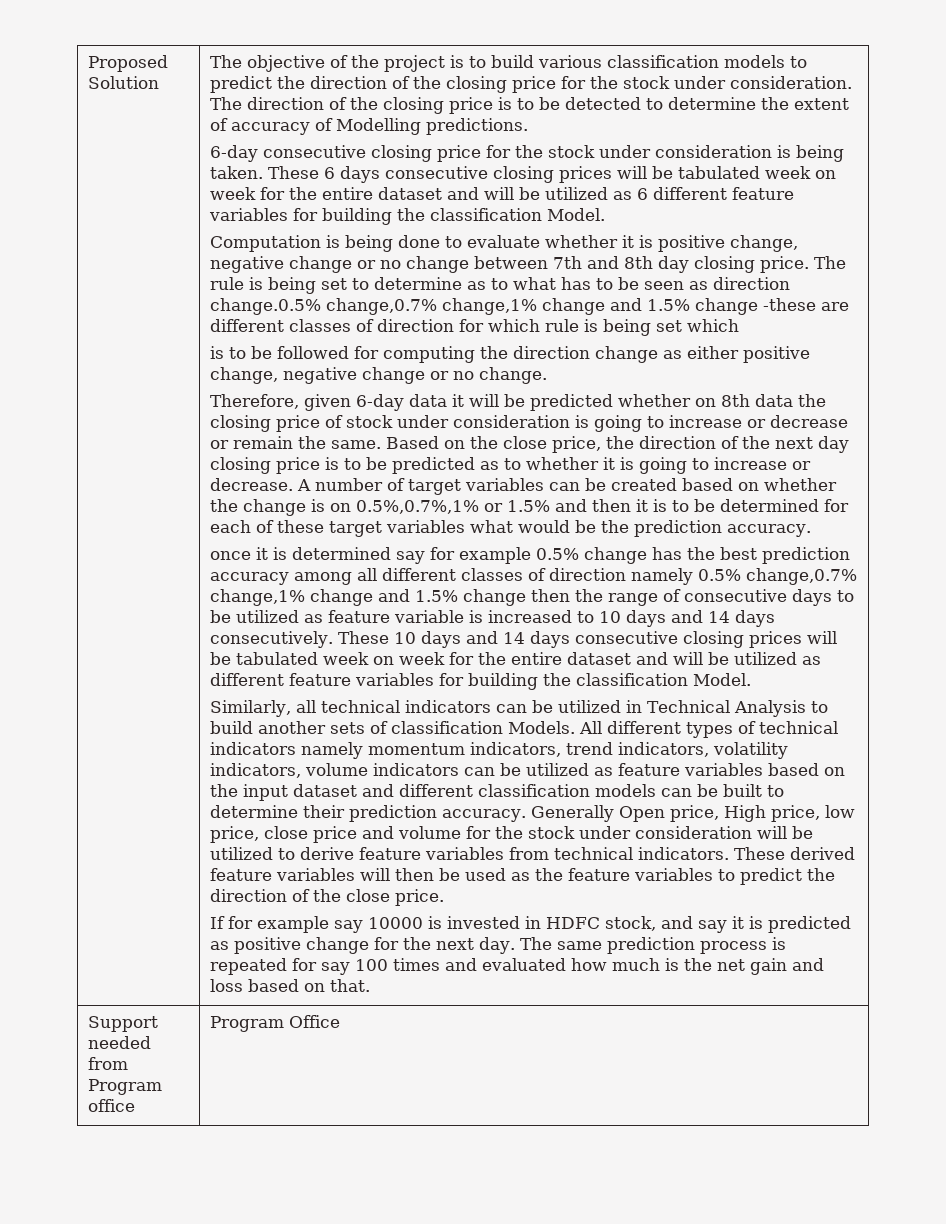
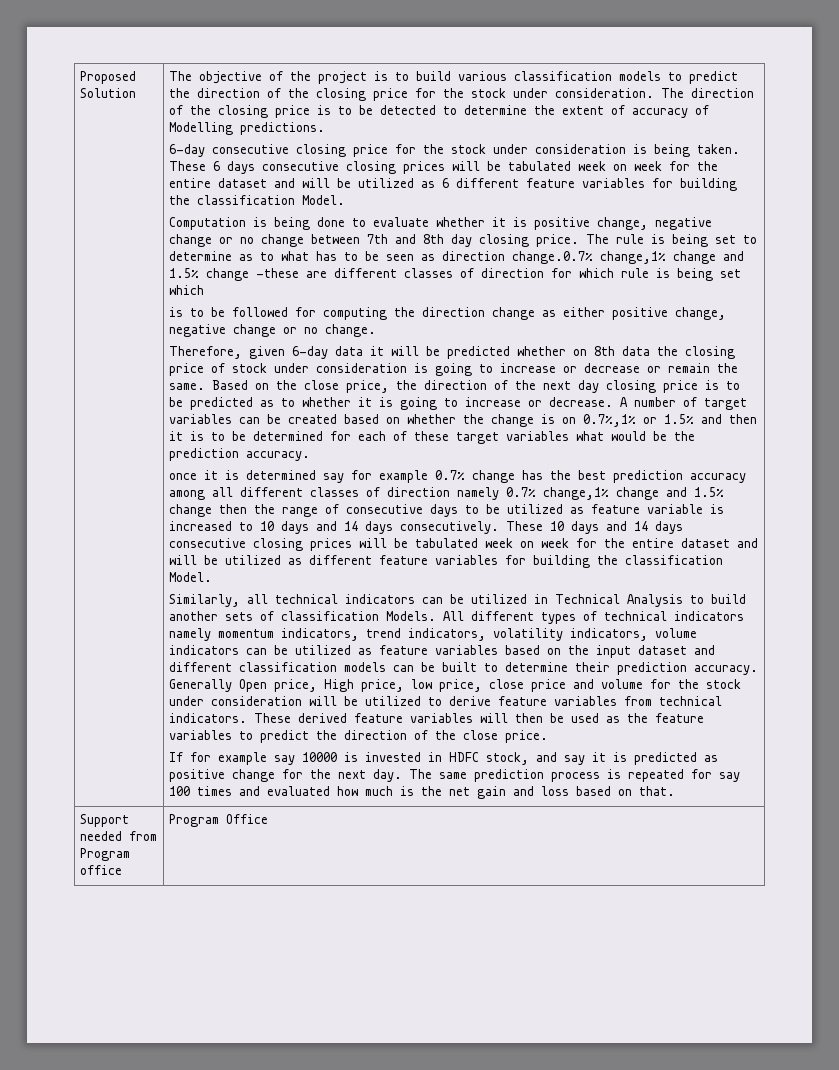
- The rule is being set to determine as to what has to be seen as direction change.0.5% change,0.7% change,1% change and 1.5% change -these are different classes of direction for which rule is being set which
+ The rule is being set to determine as to what has to be seen as direction change.0.7% change,1% change and 1.5% change -these are different classes of direction for which rule is being set which
- A number of target variables can be created based on whether the change is on 0.5%,0.7%,1% or 1.5% and then it is to be determined for each of these target variables what would be the prediction accuracy.
+ A number of target variables can be created based on whether the change is on 0.7%,1% or 1.5% and then it is to be determined for each of these target variables what would be the prediction accuracy.
- once it is determined say for example 0.5% change has the best prediction accuracy among all different classes of direction namely 0.5% change,0.7% change,1% change and 1.5% change then the range of consecutive days to be utilized as feature variable is increased to 10 days and 14 days consecutively.
+ once it is determined say for example 0.7% change has the best prediction accuracy among all different classes of direction namely 0.7% change,1% change and 1.5% change then the range of consecutive days to be utilized as feature variable is increased to 10 days and 14 days consecutively.

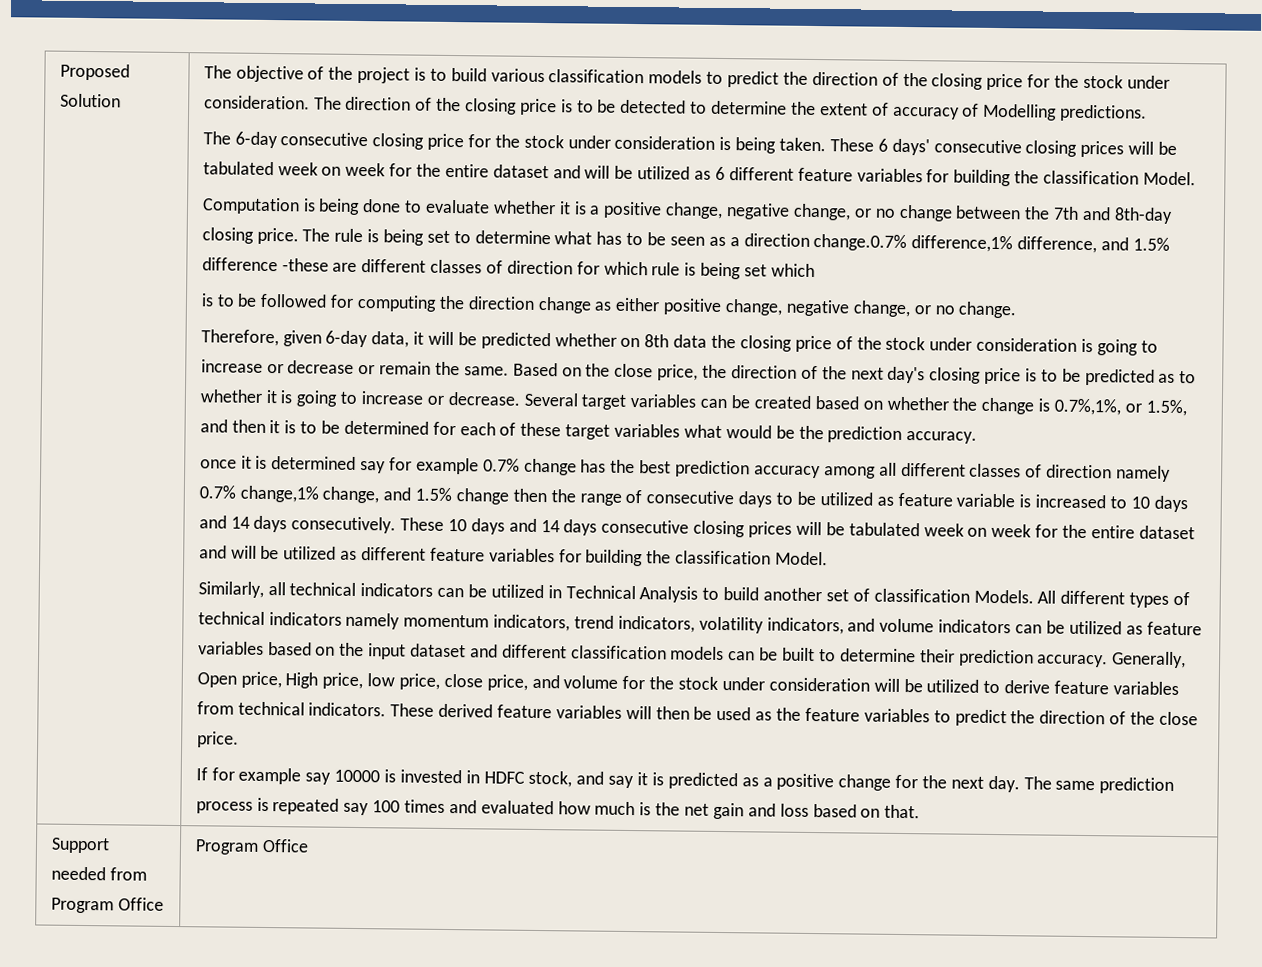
- 6-day consecutive closing price for the stock under consideration is being taken.
+ The 6-day consecutive closing price for the stock under consideration is being taken.
- These 6 days consecutive closing prices will be tabulated week on week for the entire dataset and will be utilized as 6 different feature variables for building the classification Model.
+ These 6 days' consecutive closing prices will be tabulated week on week for the entire dataset and will be utilized as 6 different feature variables for building the classification Model.
- Computation is being done to evaluate whether it is positive change, negative change or no change between 7th and 8th day closing price.
+ Computation is being done to evaluate whether it is a positive change, negative change, or no change between the 7th and 8th-day closing price.
- The rule is being set to determine as to what has to be seen as direction change.0.7% change,1% change and 1.5% change -these are different classes of direction for which rule is being set which
+ The rule is being set to determine what has to be seen as a direction change.0.7% difference,1% difference, and 1.5% difference -these are different classes of direction for which rule is being set which
- is to be followed for computing the direction change as either positive change, negative change or no change.
+ is to be followed for computing the direction change as either positive change, negative change, or no change.
- Therefore, given 6-day data it will be predicted whether on 8th data the closing price of stock under consideration is going to increase or decrease or remain the same.
+ Therefore, given 6-day data, it will be predicted whether on 8th data the closing price of the stock under consideration is going to increase or decrease or remain the same.
- Based on the close price, the direction of the next day closing price is to be predicted as to whether it is going to increase or decrease.
+ Based on the close price, the direction of the next day's closing price is to be predicted as to whether it is going to increase or decrease.
- A number of target variables can be created based on whether the change is on 0.7%,1% or 1.5% and then it is to be determined for each of these target variables what would be the prediction accuracy.
+ Several target variables can be created based on whether the change is 0.7%,1%, or 1.5%, and then it is to be determined for each of these target variables what would be the prediction accuracy.
- once it is determined say for example 0.7% change has the best prediction accuracy among all different classes of direction namely 0.7% change,1% change and 1.5% change then the range of consecutive days to be utilized as feature variable is increased to 10 days and 14 days consecutively.
+ once it is determined say for example 0.7% change has the best prediction accuracy among all different classes of direction namely 0.7% change,1% change, and 1.5% change then the range of consecutive days to be utilized as feature variable is increased to 10 days and 14 days consecutively.
- Similarly, all technical indicators can be utilized in Technical Analysis to build another sets of classification Models.
+ Similarly, all technical indicators can be utilized in Technical Analysis to build another set of classification Models.
- All different types of technical indicators namely momentum indicators, trend indicators, volatility indicators, volume indicators can be utilized as feature variables based on the input dataset and different classification models can be built to determine their prediction accuracy.
+ All different types of technical indicators namely momentum indicators, trend indicators, volatility indicators, and volume indicators can be utilized as feature variables based on the input dataset and different classification models can be built to determine their prediction accuracy.
- Generally Open price, High price, low price, close price and volume for the stock under consideration will be utilized to derive feature variables from technical indicators.
+ Generally, Open price, High price, low price, close price, and volume for the stock under consideration will be utilized to derive feature variables from technical indicators.
- If for example say 10000 is invested in HDFC stock, and say it is predicted as positive change for the next day.
+ If for example say 10000 is invested in HDFC stock, and say it is predicted as a positive change for the next day.
- The same prediction process is repeated for say 100 times and evaluated how much is the net gain and loss based on that.
+ The same prediction process is repeated say 100 times and evaluated how much is the net gain and loss based on that.
- Support needed from Program office | Program Office
+ Support needed from Program Office | Program Office

